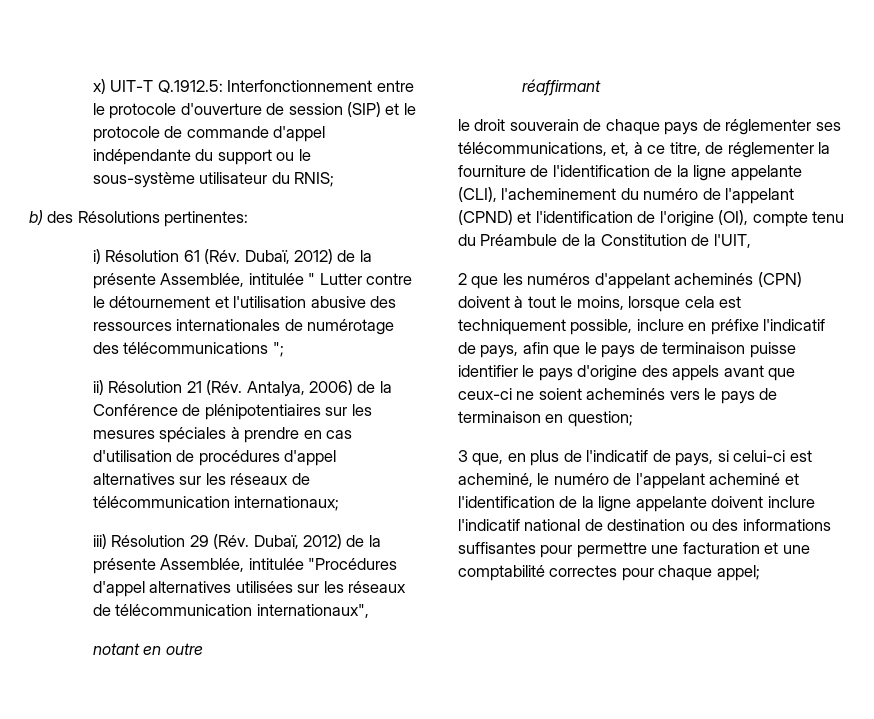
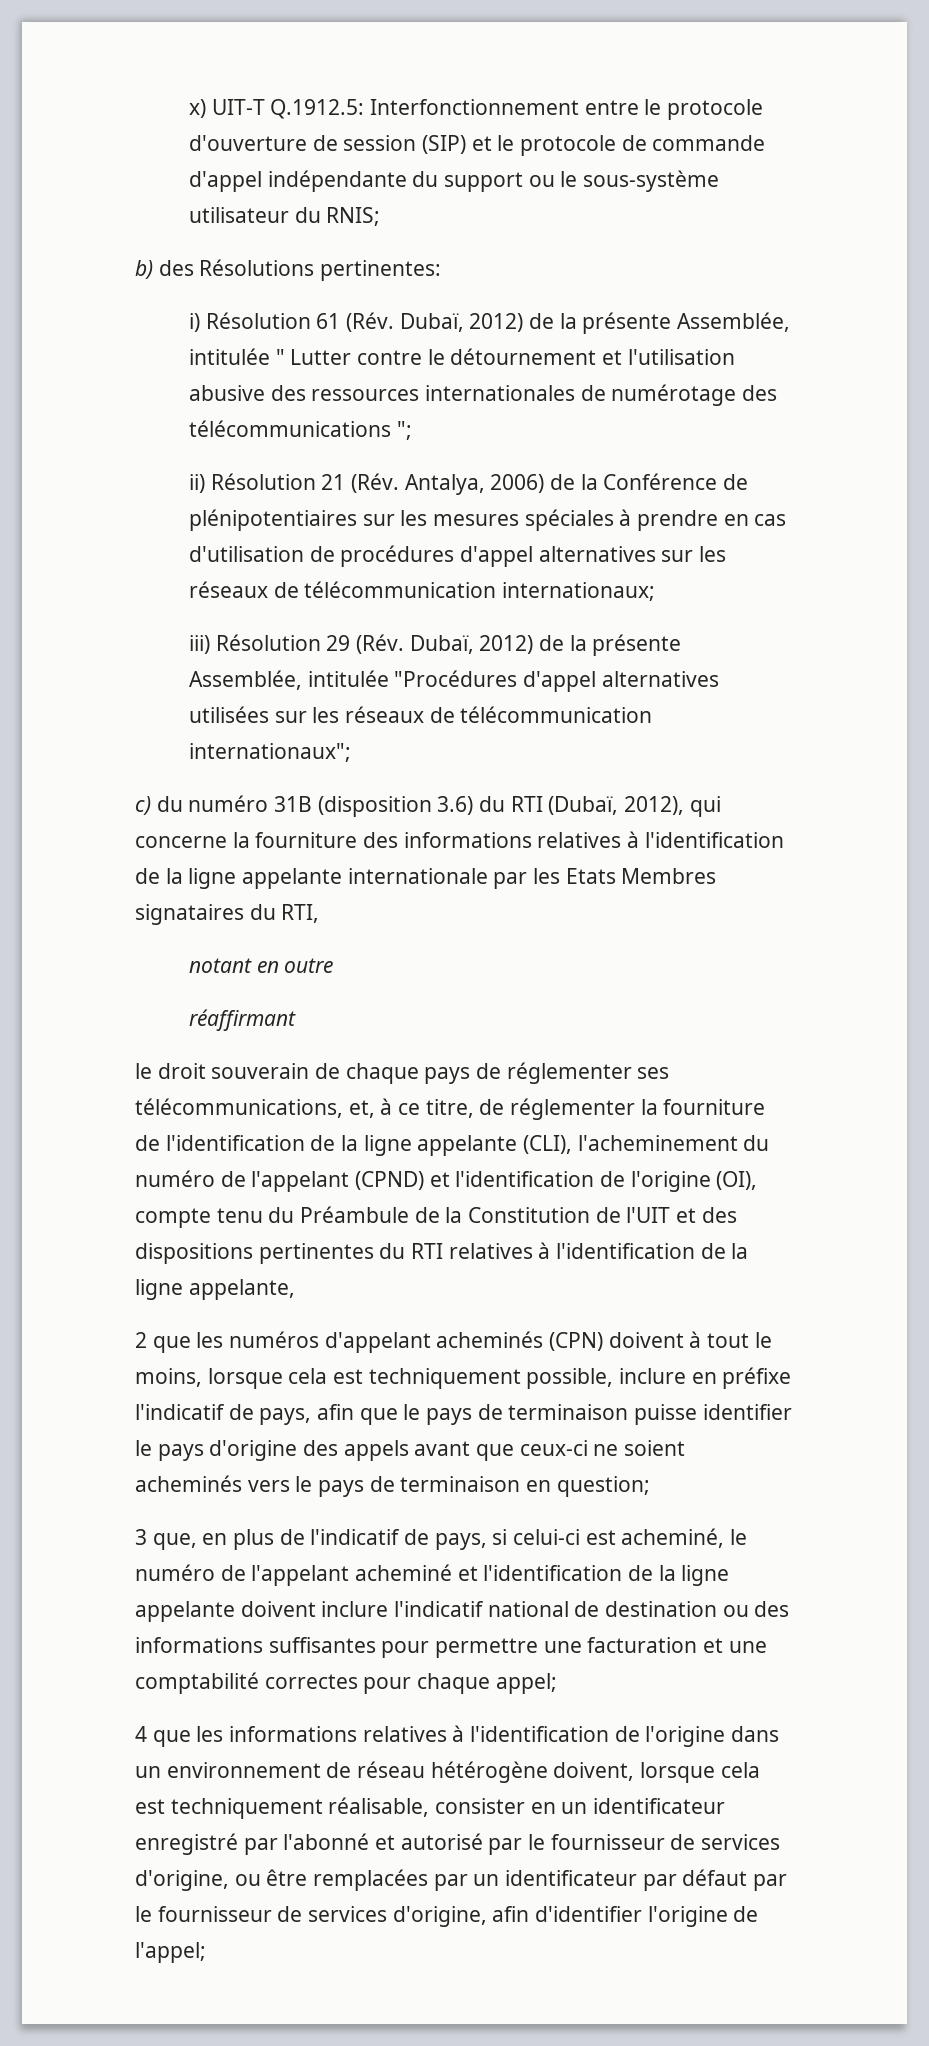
- iii) Résolution 29 (Rév. Dubaï, 2012) de la présente Assemblée, intitulée "Procédures d'appel alternatives utilisées sur les réseaux de télécommunication internationaux",
+ iii) Résolution 29 (Rév. Dubaï, 2012) de la présente Assemblée, intitulée "Procédures d'appel alternatives utilisées sur les réseaux de télécommunication internationaux";
+ c) du numéro 31B (disposition 3.6) du RTI (Dubaï, 2012), qui concerne la fourniture des informations relatives à l'identification de la ligne appelante internationale par les Etats Membres signataires du RTI,
- le droit souverain de chaque pays de réglementer ses télécommunications, et, à ce titre, de réglementer la fourniture de l'identification de la ligne appelante (CLI), l'acheminement du numéro de l'appelant (CPND) et l'identification de l'origine (OI), compte tenu du Préambule de la Constitution de l'UIT,
+ le droit souverain de chaque pays de réglementer ses télécommunications, et, à ce titre, de réglementer la fourniture de l'identification de la ligne appelante (CLI), l'acheminement du numéro de l'appelant (CPND) et l'identification de l'origine (OI), compte tenu du Préambule de la Constitution de l'UIT et des dispositions pertinentes du RTI relatives à l'identification de la ligne appelante,
+ 4 que les informations relatives à l'identification de l'origine dans un environnement de réseau hétérogène doivent, lorsque cela est techniquement réalisable, consister en un identificateur enregistré par l'abonné et autorisé par le fournisseur de services d'origine, ou être remplacées par un identificateur par défaut par le fournisseur de services d'origine, afin d'identifier l'origine de l'appel;

